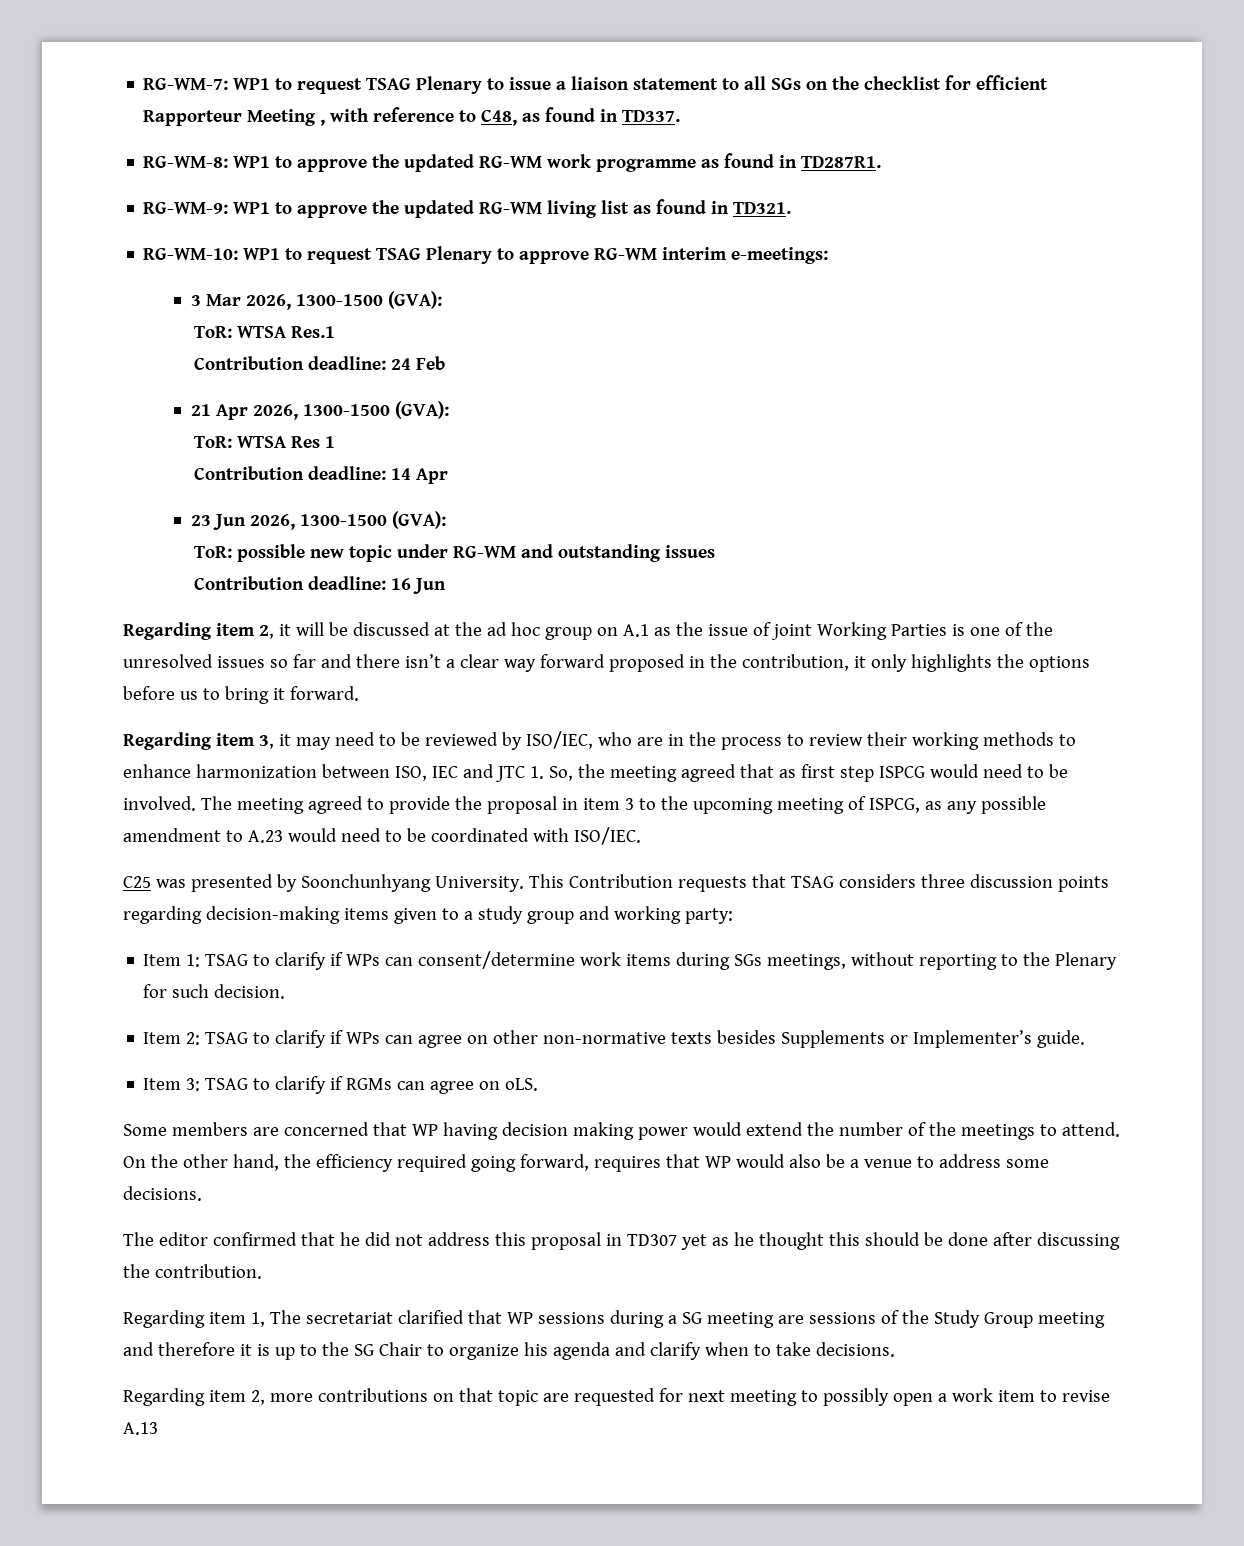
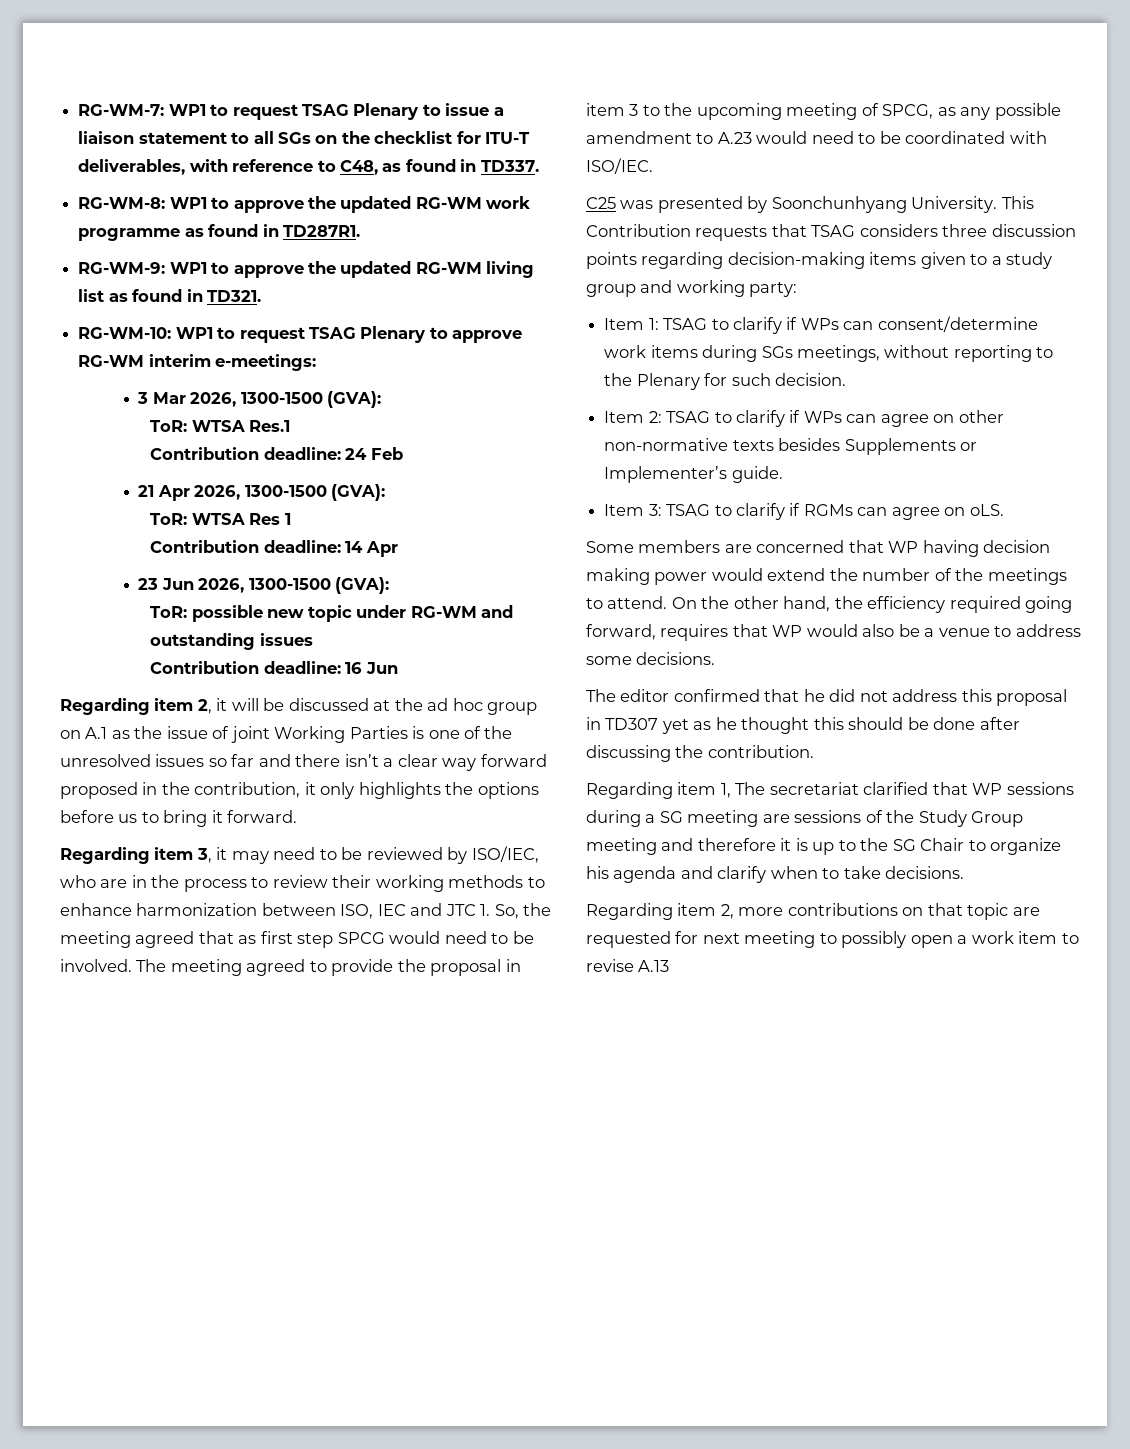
- RG-WM-7: WP1 to request TSAG Plenary to issue a liaison statement to all SGs on the checklist for efficient Rapporteur Meeting , with reference to C48, as found in TD337.
+ RG-WM-7: WP1 to request TSAG Plenary to issue a liaison statement to all SGs on the checklist for ITU-T deliverables, with reference to C48, as found in TD337.
- Regarding item 3, it may need to be reviewed by ISO/IEC, who are in the process to review their working methods to enhance harmonization between ISO, IEC and JTC 1. So, the meeting agreed that as first step ISPCG would need to be involved.
+ Regarding item 3, it may need to be reviewed by ISO/IEC, who are in the process to review their working methods to enhance harmonization between ISO, IEC and JTC 1. So, the meeting agreed that as first step SPCG would need to be involved.
- The meeting agreed to provide the proposal in item 3 to the upcoming meeting of ISPCG, as any possible amendment to A.23 would need to be coordinated with ISO/IEC.
+ The meeting agreed to provide the proposal in item 3 to the upcoming meeting of SPCG, as any possible amendment to A.23 would need to be coordinated with ISO/IEC.

